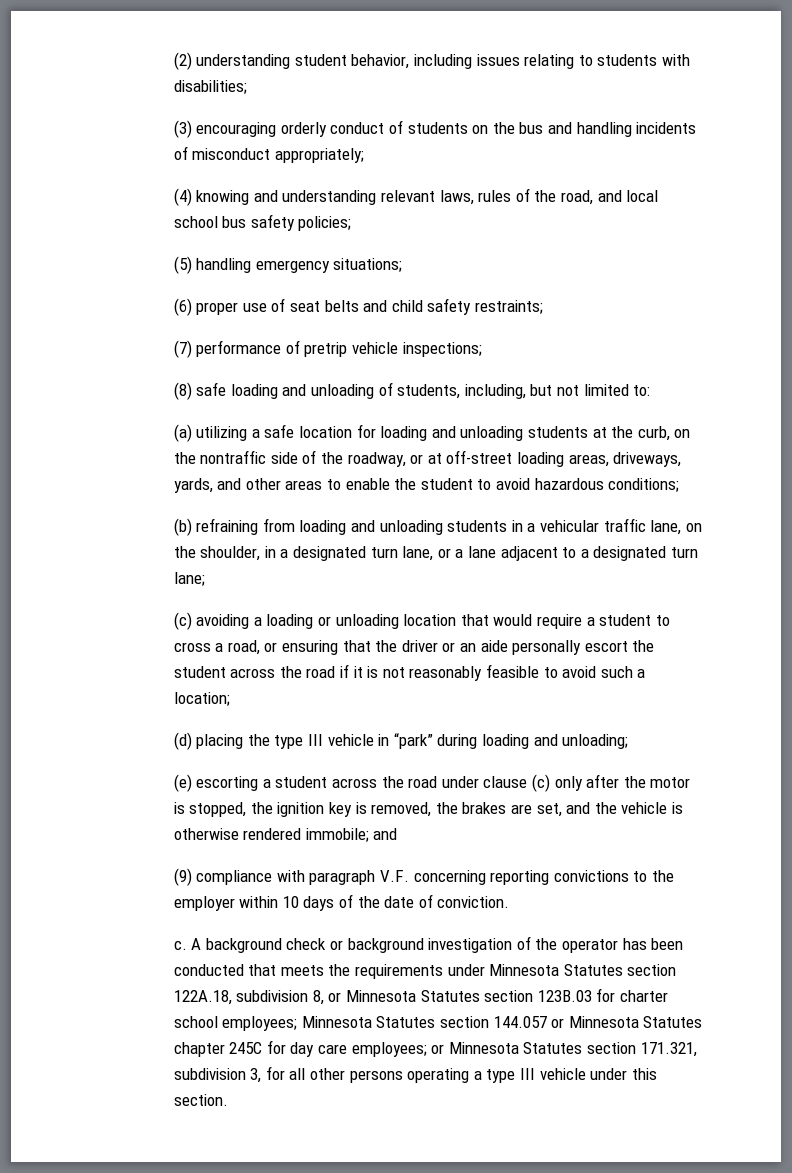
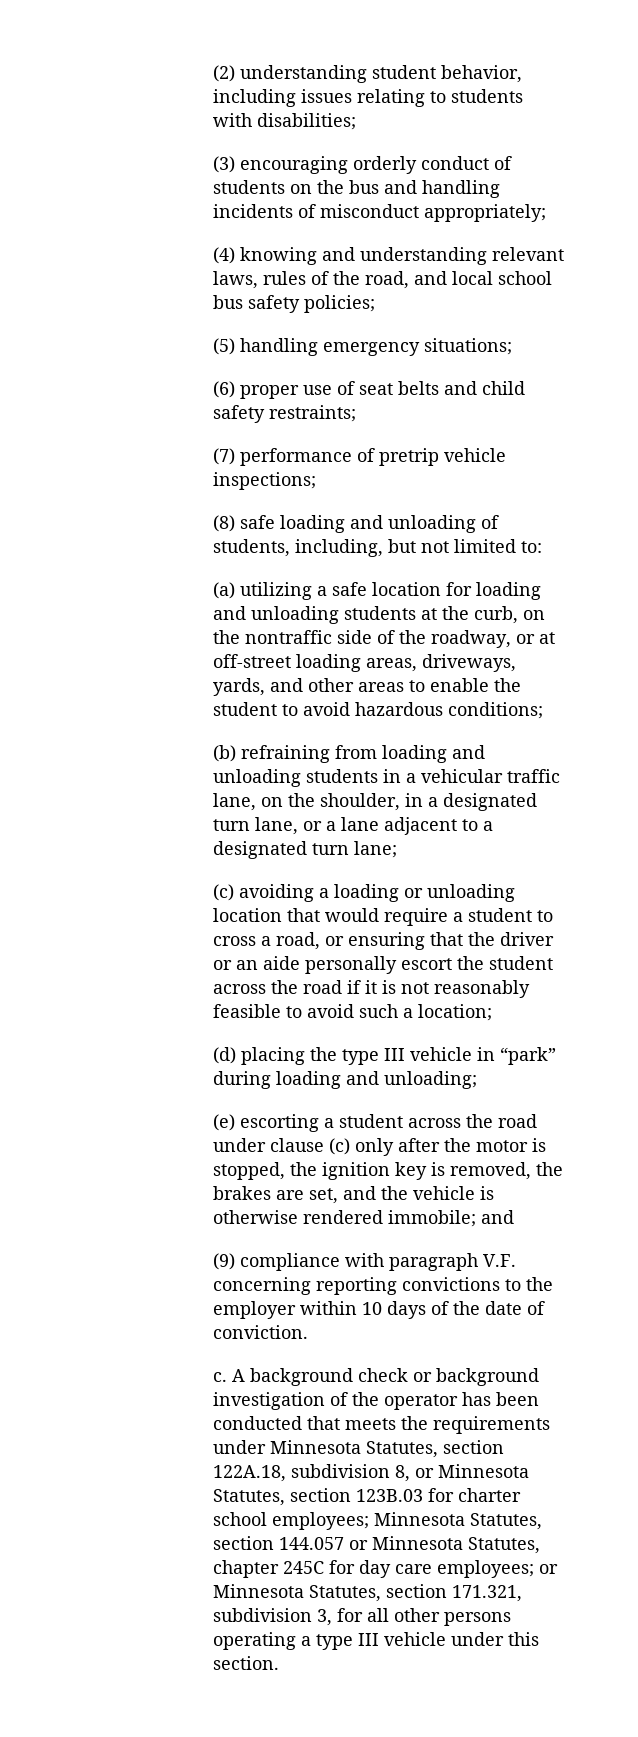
- A background check or background investigation of the operator has been conducted that meets the requirements under Minnesota Statutes section 122A.18, subdivision 8, or Minnesota Statutes section 123B.03 for charter school employees; Minnesota Statutes section 144.057 or Minnesota Statutes chapter 245C for day care employees; or Minnesota Statutes section 171.321, subdivision 3, for all other persons operating a type III vehicle under this section.
+ A background check or background investigation of the operator has been conducted that meets the requirements under Minnesota Statutes, section 122A.18, subdivision 8, or Minnesota Statutes, section 123B.03 for charter school employees; Minnesota Statutes, section 144.057 or Minnesota Statutes, chapter 245C for day care employees; or Minnesota Statutes, section 171.321, subdivision 3, for all other persons operating a type III vehicle under this section.

